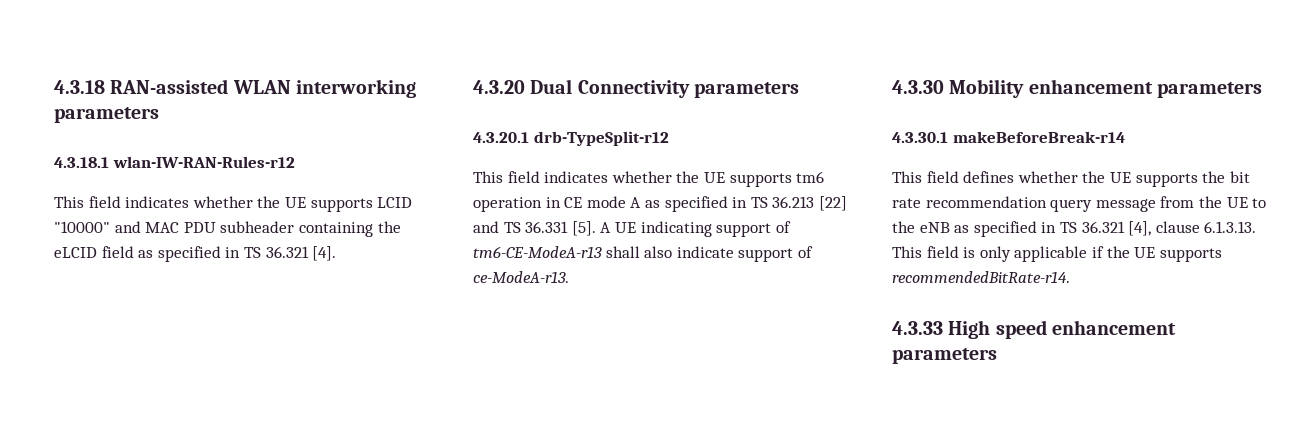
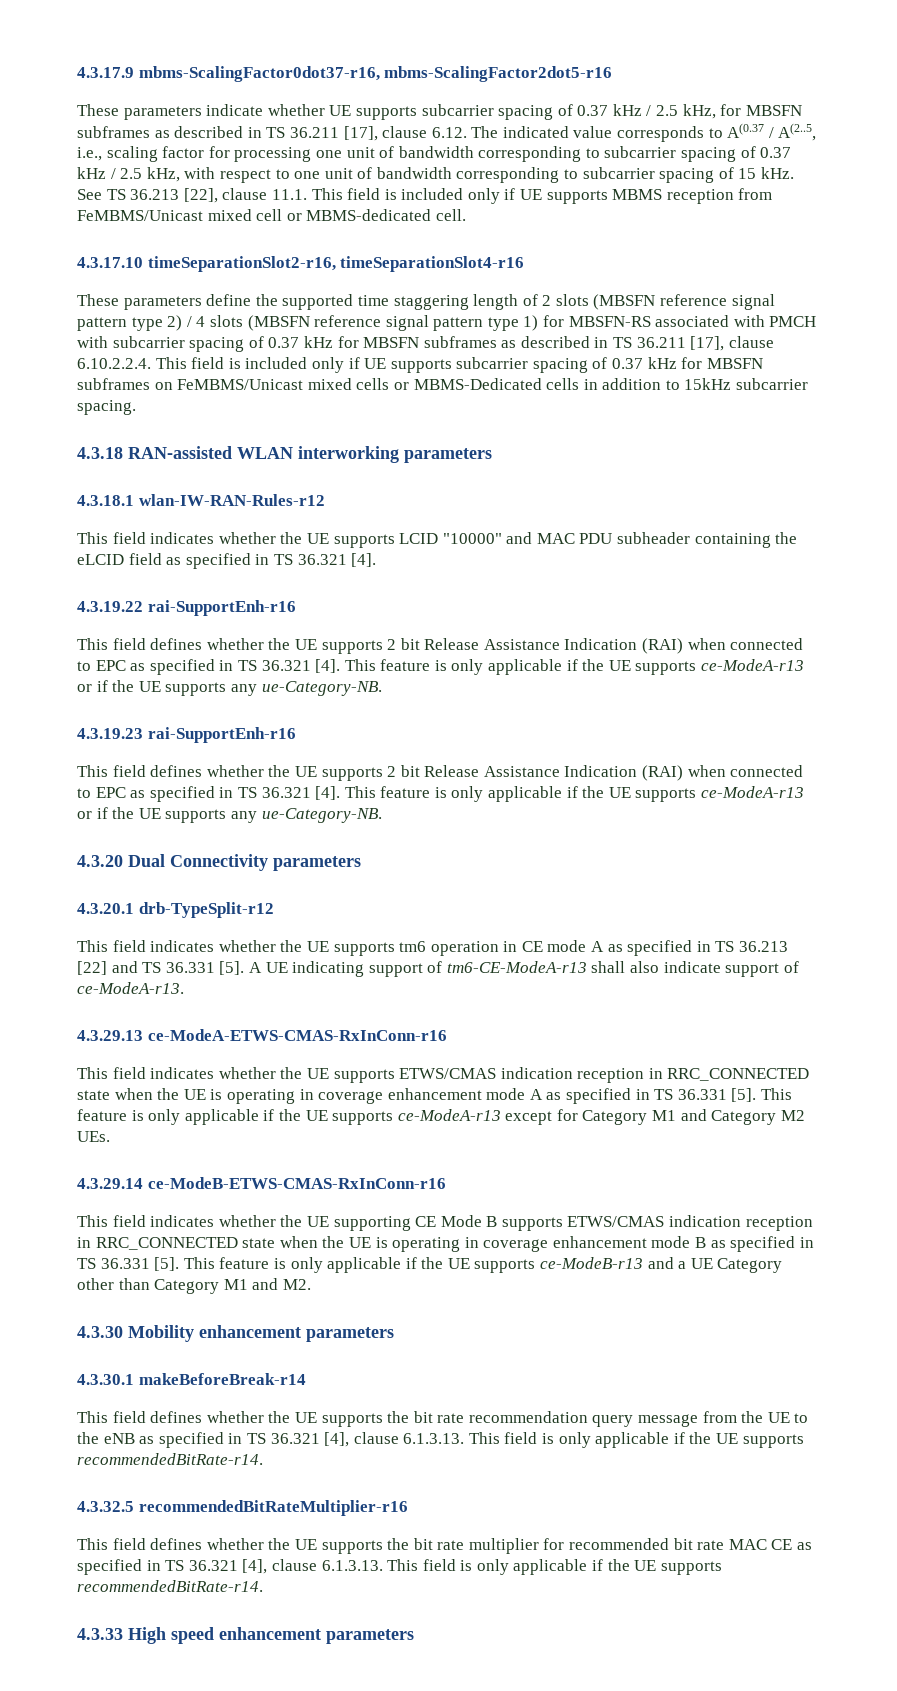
+ 4.3.17.9 mbms-ScalingFactor0dot37-r16, mbms-ScalingFactor2dot5-r16
+ These parameters indicate whether UE supports subcarrier spacing of 0.37 kHz / 2.5 kHz, for MBSFN subframes as described in TS 36.211 [17], clause 6.12. The indicated value corresponds to A(0.37 / A(2..5, i.e., scaling factor for processing one unit of bandwidth corresponding to subcarrier spacing of 0.37 kHz / 2.5 kHz, with respect to one unit of bandwidth corresponding to subcarrier spacing of 15 kHz. See TS 36.213 [22], clause 11.1. This field is included only if UE supports MBMS reception from FeMBMS/Unicast mixed cell or MBMS-dedicated cell.
+ 4.3.17.10 timeSeparationSlot2-r16, timeSeparationSlot4-r16
+ These parameters define the supported time staggering length of 2 slots (MBSFN reference signal pattern type 2) / 4 slots (MBSFN reference signal pattern type 1) for MBSFN-RS associated with PMCH with subcarrier spacing of 0.37 kHz for MBSFN subframes as described in TS 36.211 [17], clause 6.10.2.2.4. This field is included only if UE supports subcarrier spacing of 0.37 kHz for MBSFN subframes on FeMBMS/Unicast mixed cells or MBMS-Dedicated cells in addition to 15kHz subcarrier spacing.
+ 4.3.19.22 rai-SupportEnh-r16
+ This field defines whether the UE supports 2 bit Release Assistance Indication (RAI) when connected to EPC as specified in TS 36.321 [4]. This feature is only applicable if the UE supports ce-ModeA-r13 or if the UE supports any ue-Category-NB.
+ 4.3.19.23 rai-SupportEnh-r16
+ This field defines whether the UE supports 2 bit Release Assistance Indication (RAI) when connected to EPC as specified in TS 36.321 [4]. This feature is only applicable if the UE supports ce-ModeA-r13 or if the UE supports any ue-Category-NB.
+ 4.3.29.13 ce-ModeA-ETWS-CMAS-RxInConn-r16
+ This field indicates whether the UE supports ETWS/CMAS indication reception in RRC_CONNECTED state when the UE is operating in coverage enhancement mode A as specified in TS 36.331 [5]. This feature is only applicable if the UE supports ce-ModeA-r13 except for Category M1 and Category M2 UEs.
+ 4.3.29.14 ce-ModeB-ETWS-CMAS-RxInConn-r16
+ This field indicates whether the UE supporting CE Mode B supports ETWS/CMAS indication reception in RRC_CONNECTED state when the UE is operating in coverage enhancement mode B as specified in TS 36.331 [5]. This feature is only applicable if the UE supports ce-ModeB-r13 and a UE Category other than Category M1 and M2.
+ 4.3.32.5 recommendedBitRateMultiplier-r16
+ This field defines whether the UE supports the bit rate multiplier for recommended bit rate MAC CE as specified in TS 36.321 [4], clause 6.1.3.13. This field is only applicable if the UE supports recommendedBitRate-r14.

